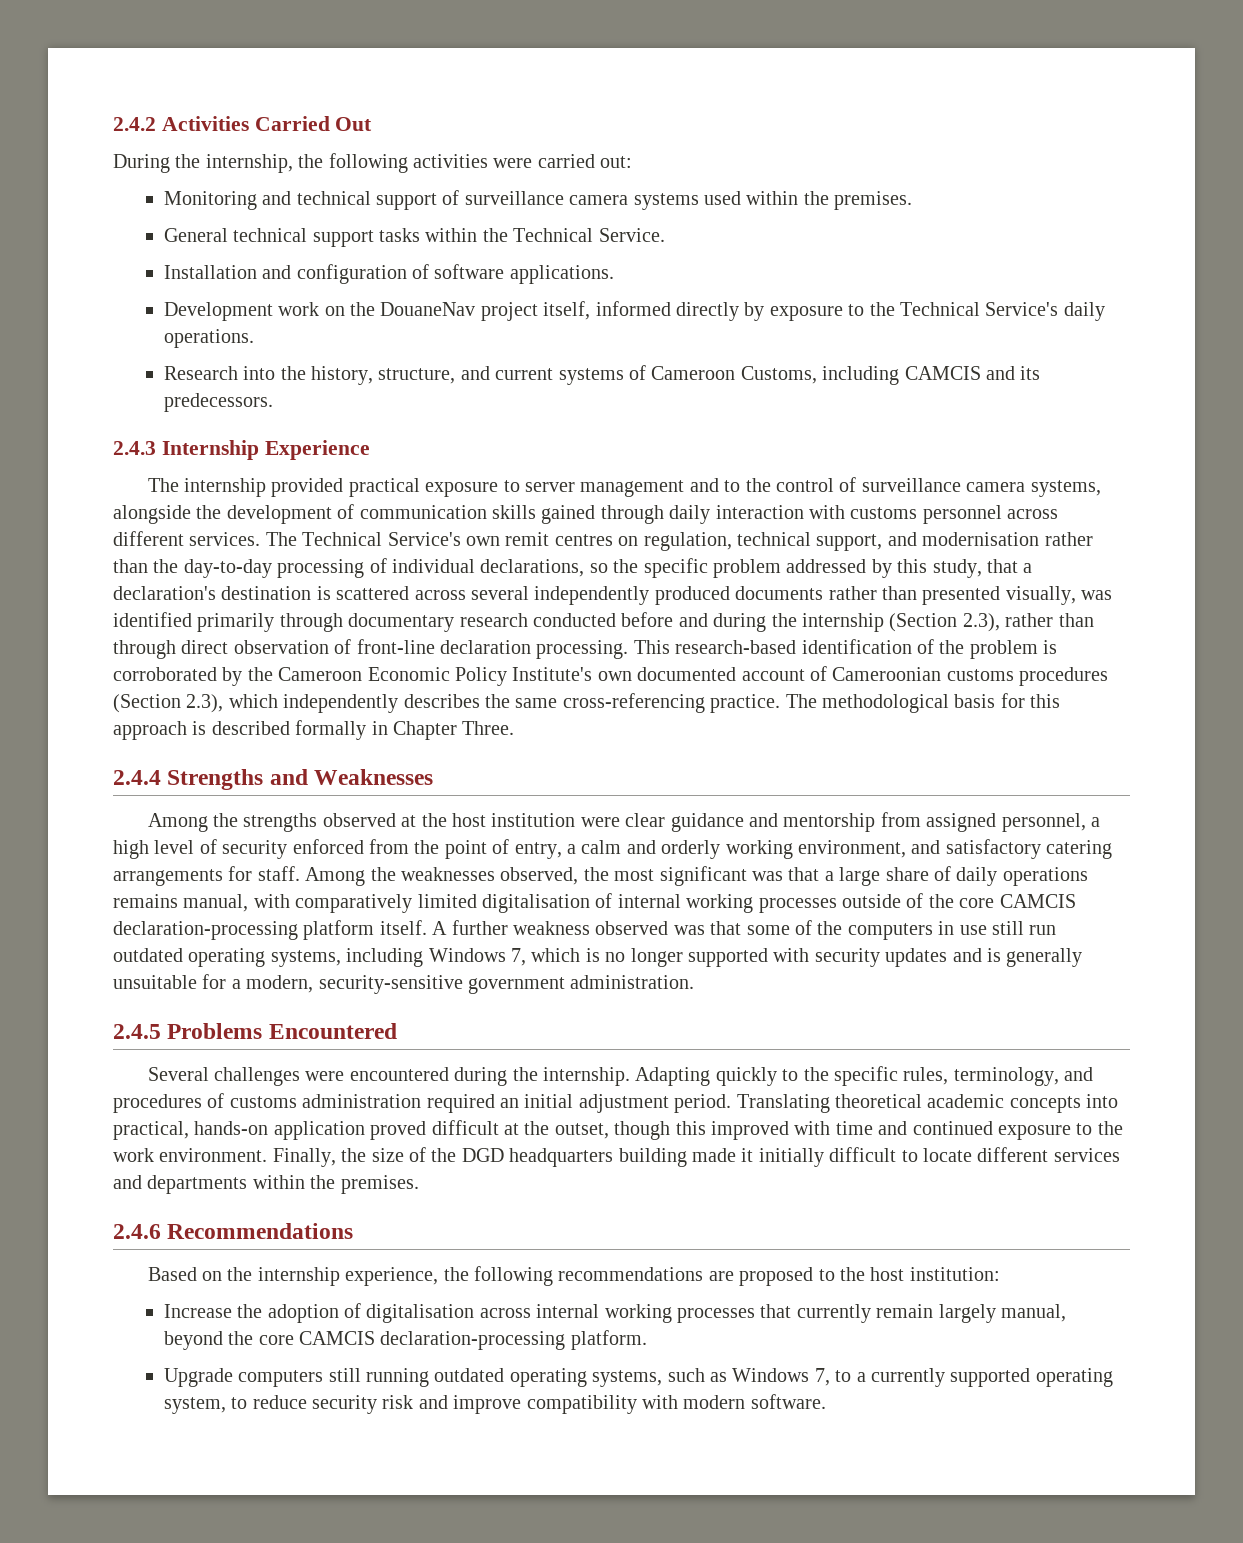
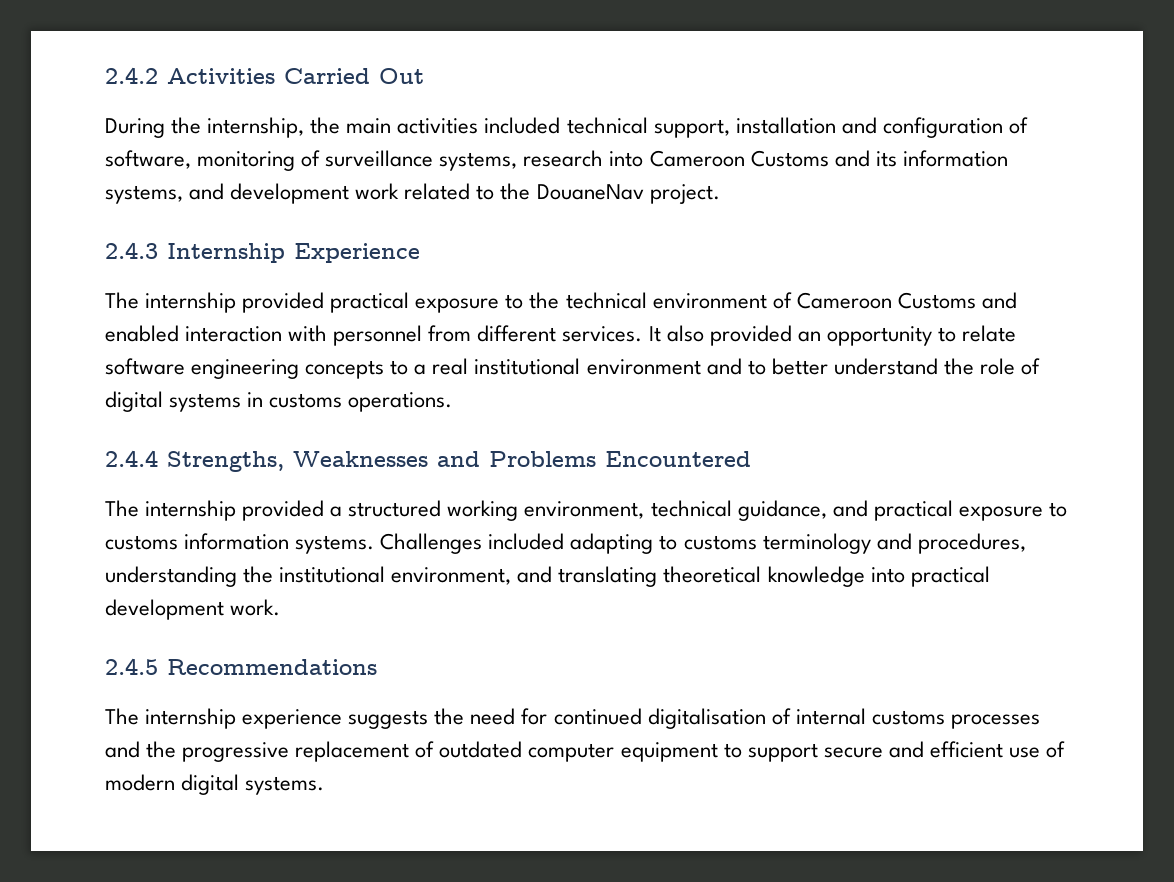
- During the internship, the following activities were carried out:
- Monitoring and technical support of surveillance camera systems used within the premises.
- General technical support tasks within the Technical Service.
- Installation and configuration of software applications.
- Development work on the DouaneNav project itself, informed directly by exposure to the Technical Service's daily operations.
- Research into the history, structure, and current systems of Cameroon Customs, including CAMCIS and its predecessors.
+ During the internship, the main activities included technical support, installation and configuration of software, monitoring of surveillance systems, research into Cameroon Customs and its information systems, and development work related to the DouaneNav project.
- The internship provided practical exposure to server management and to the control of surveillance camera systems, alongside the development of communication skills gained through daily interaction with customs personnel across different services. The Technical Service's own remit centres on regulation, technical support, and modernisation rather than the day-to-day processing of individual declarations, so the specific problem addressed by this study, that a declaration's destination is scattered across several independently produced documents rather than presented visually, was identified primarily through documentary research conducted before and during the internship (Section 2.3), rather than through direct observation of front-line declaration processing. This research-based identification of the problem is corroborated by the Cameroon Economic Policy Institute's own documented account of Cameroonian customs procedures (Section 2.3), which independently describes the same cross-referencing practice. The methodological basis for this approach is described formally in Chapter Three.
- 2.4.4 Strengths and Weaknesses
- Among the strengths observed at the host institution were clear guidance and mentorship from assigned personnel, a high level of security enforced from the point of entry, a calm and orderly working environment, and satisfactory catering arrangements for staff. Among the weaknesses observed, the most significant was that a large share of daily operations remains manual, with comparatively limited digitalisation of internal working processes outside of the core CAMCIS declaration-processing platform itself. A further weakness observed was that some of the computers in use still run outdated operating systems, including Windows 7, which is no longer supported with security updates and is generally unsuitable for a modern, security-sensitive government administration.
- 2.4.5 Problems Encountered
- Several challenges were encountered during the internship. Adapting quickly to the specific rules, terminology, and procedures of customs administration required an initial adjustment period. Translating theoretical academic concepts into practical, hands-on application proved difficult at the outset, though this improved with time and continued exposure to the work environment. Finally, the size of the DGD headquarters building made it initially difficult to locate different services and departments within the premises.
- 2.4.6 Recommendations
- Based on the internship experience, the following recommendations are proposed to the host institution:
- Increase the adoption of digitalisation across internal working processes that currently remain largely manual, beyond the core CAMCIS declaration-processing platform.
- Upgrade computers still running outdated operating systems, such as Windows 7, to a currently supported operating system, to reduce security risk and improve compatibility with modern software.
+ The internship provided practical exposure to the technical environment of Cameroon Customs and enabled interaction with personnel from different services. It also provided an opportunity to relate software engineering concepts to a real institutional environment and to better understand the role of digital systems in customs operations.
+ 2.4.4 Strengths, Weaknesses and Problems Encountered
+ The internship provided a structured working environment, technical guidance, and practical exposure to customs information systems. Challenges included adapting to customs terminology and procedures, understanding the institutional environment, and translating theoretical knowledge into practical development work.
+ 2.4.5 Recommendations
+ The internship experience suggests the need for continued digitalisation of internal customs processes and the progressive replacement of outdated computer equipment to support secure and efficient use of modern digital systems.

